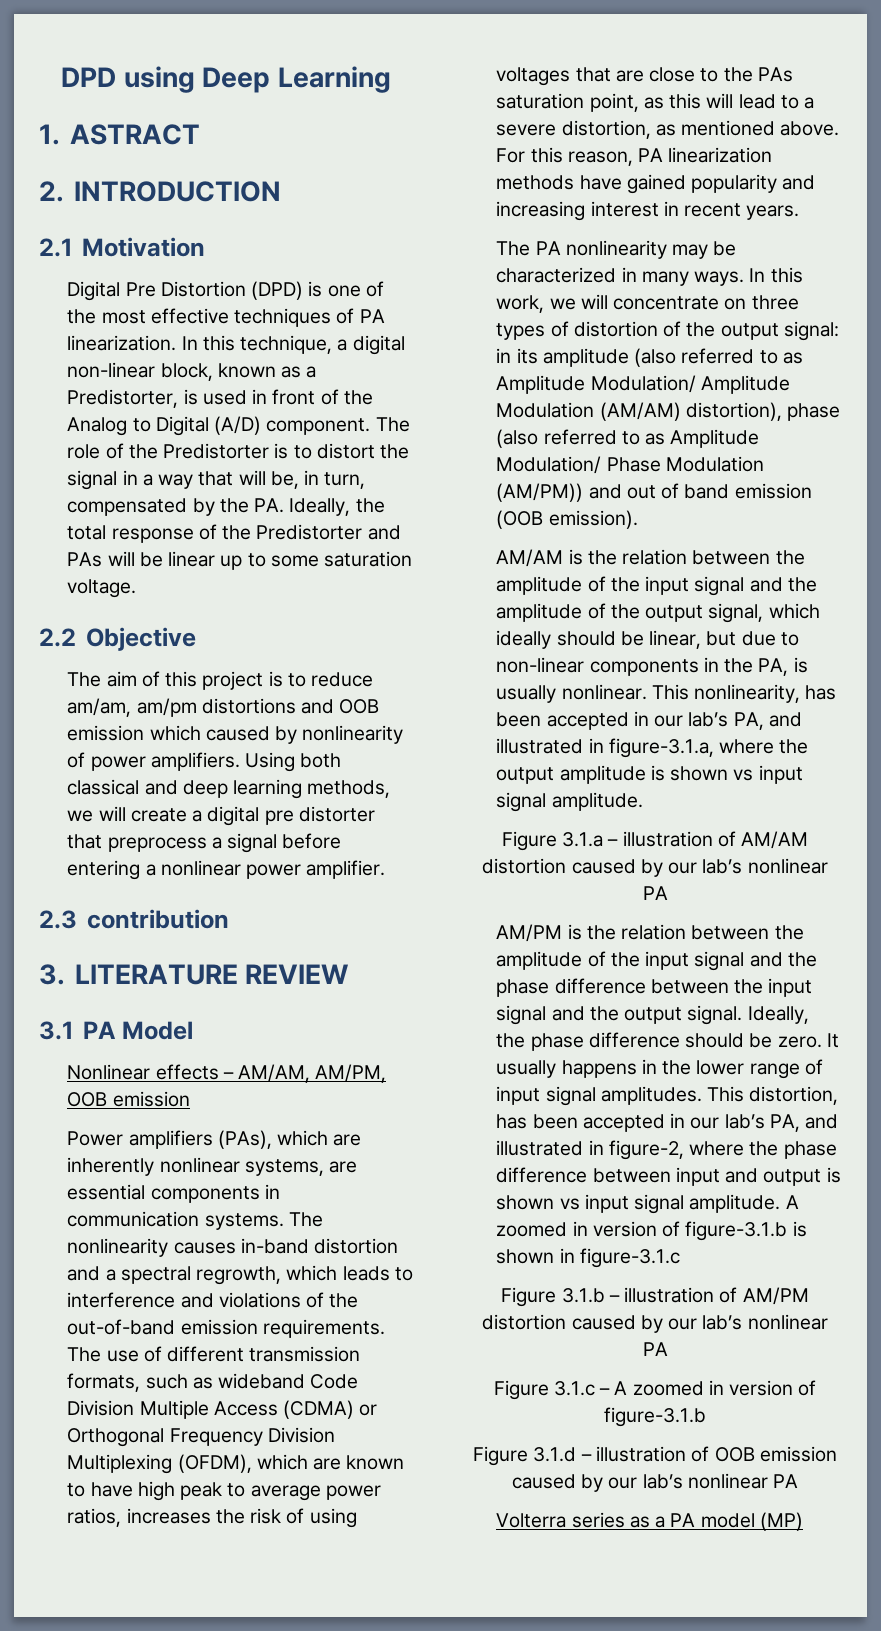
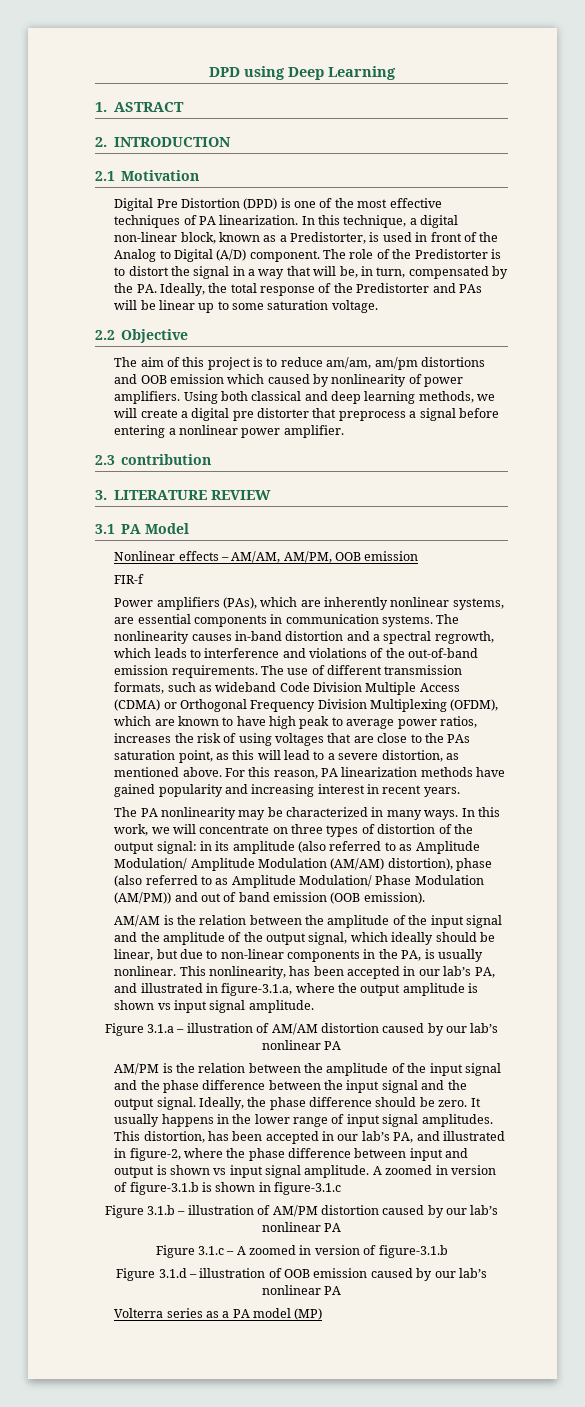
+ FIR-f

